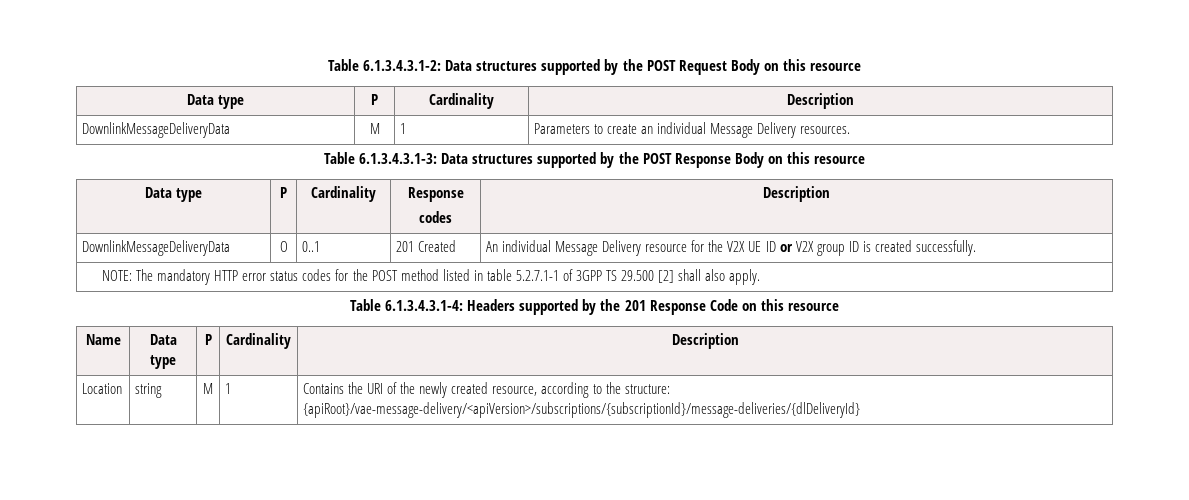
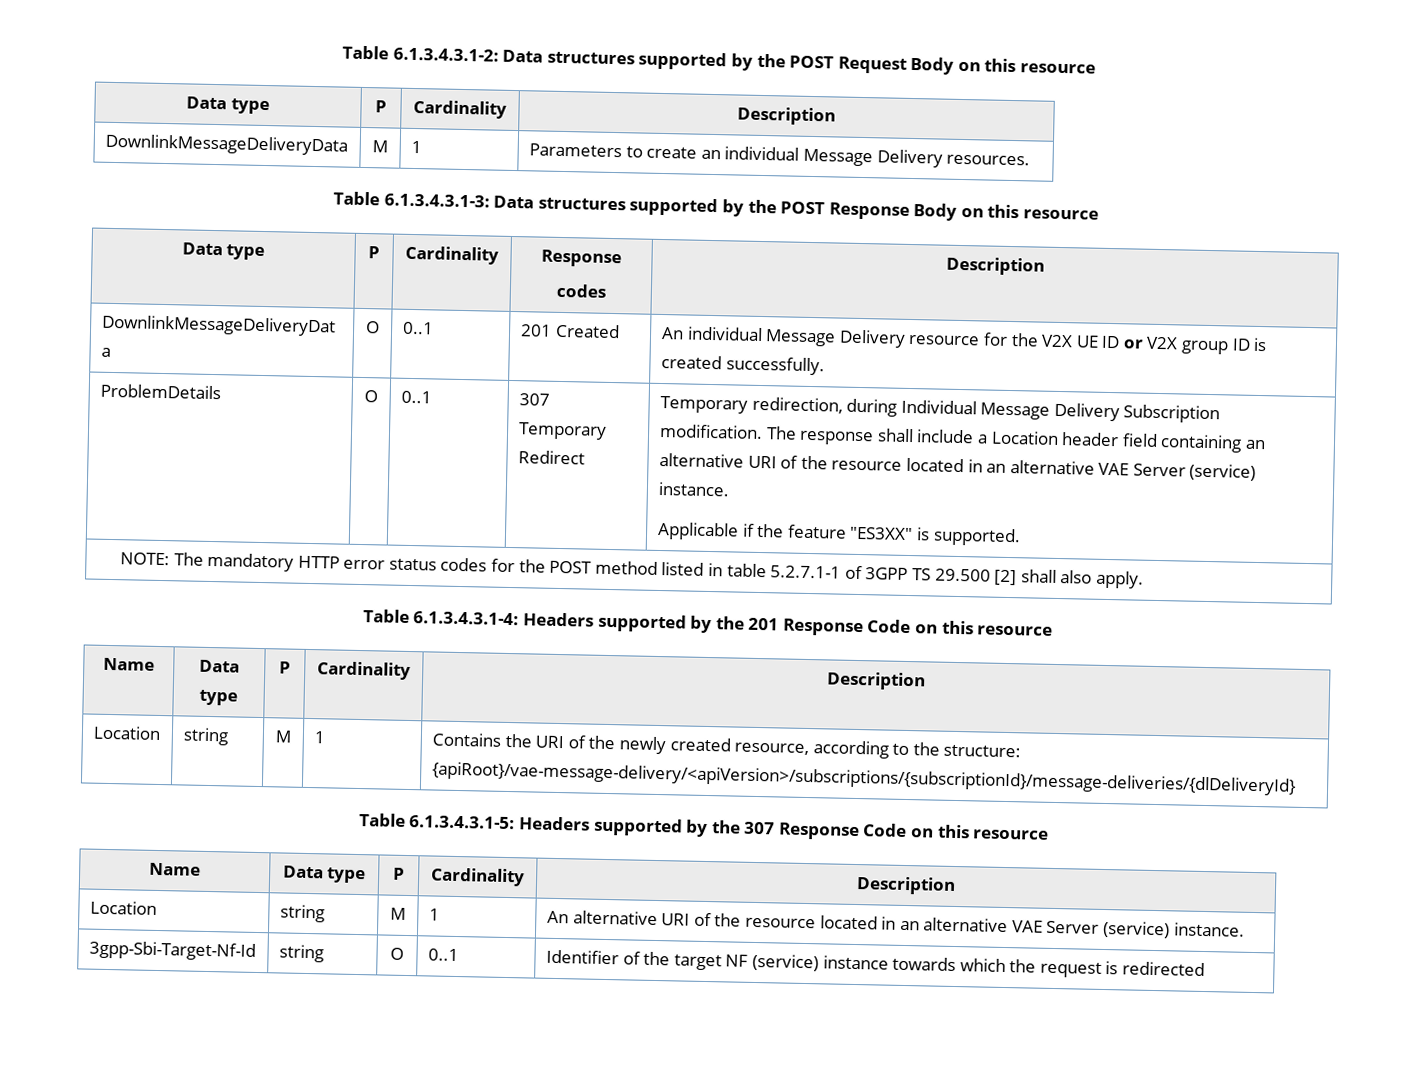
+ ProblemDetails | O | 0..1 | 307 Temporary Redirect | Temporary redirection, during Individual Message Delivery Subscription modification. The response shall include a Location header field containing an alternative URI of the resource located in an alternative VAE Server (service) instance.
+ Applicable if the feature "ES3XX" is supported.
+ Table 6.1.3.4.3.1-5: Headers supported by the 307 Response Code on this resource
+ Name | Data type | P | Cardinality | Description
+ Location | string | M | 1 | An alternative URI of the resource located in an alternative VAE Server (service) instance.
+ 3gpp-Sbi-Target-Nf-Id | string | O | 0..1 | Identifier of the target NF (service) instance towards which the request is redirected

